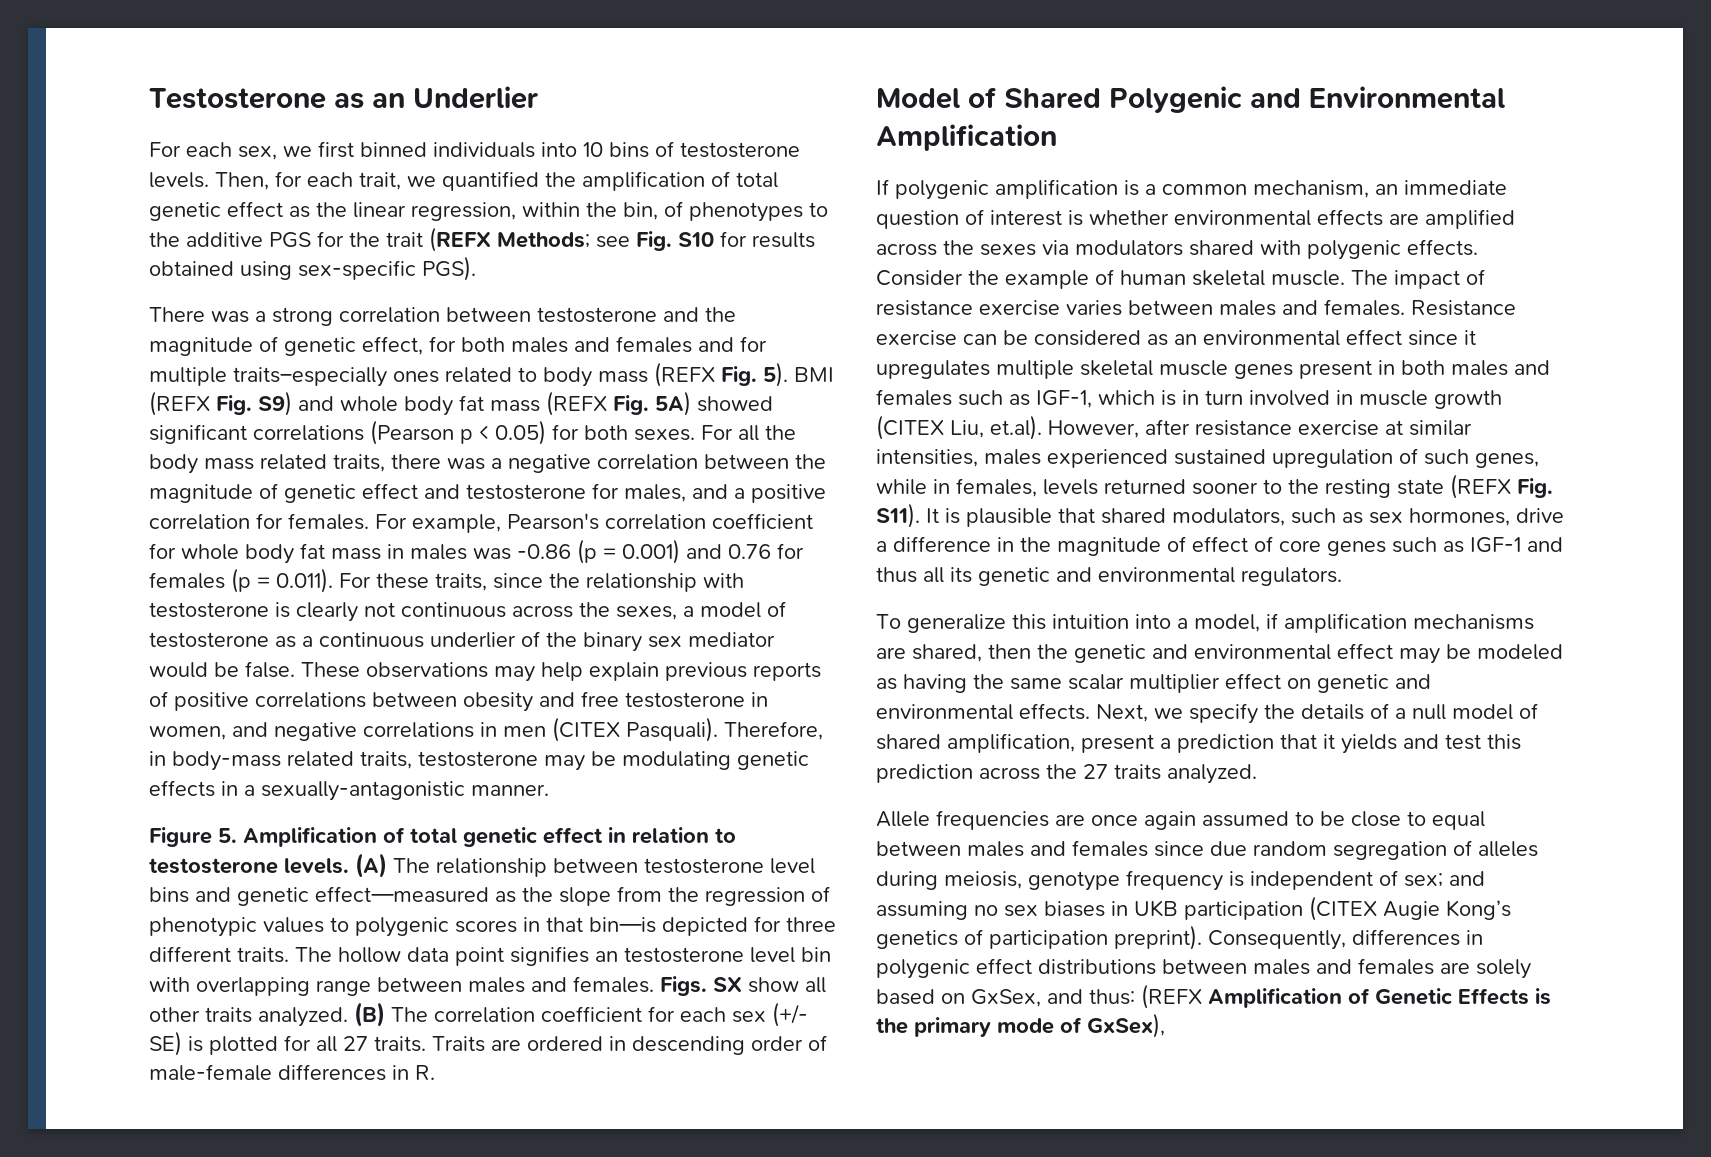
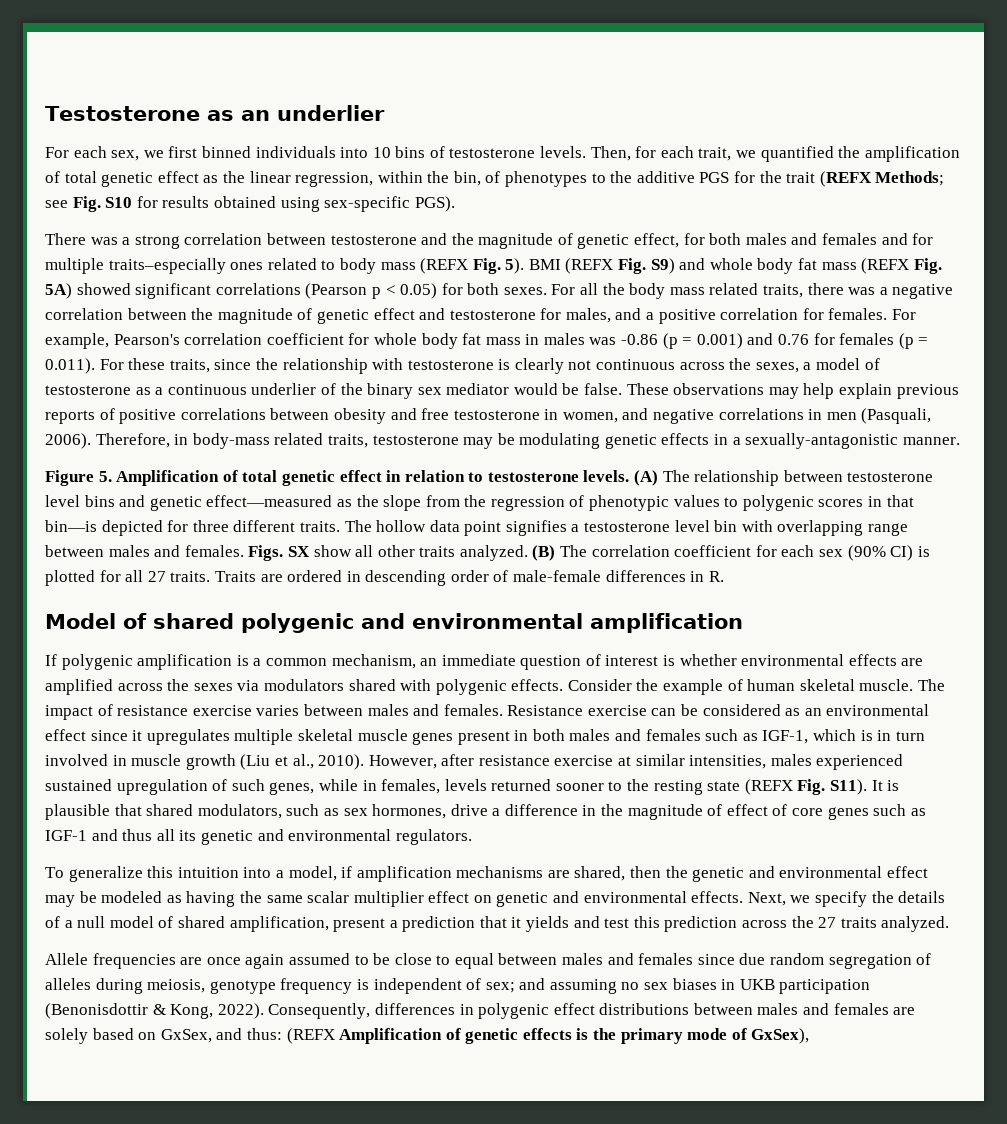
- Testosterone as an Underlier
+ Testosterone as an underlier
- These observations may help explain previous reports of positive correlations between obesity and free testosterone in women, and negative correlations in men (CITEX Pasquali).
+ These observations may help explain previous reports of positive correlations between obesity and free testosterone in women, and negative correlations in men (Pasquali, 2006).
- The hollow data point signifies an testosterone level bin with overlapping range between males and females.
+ The hollow data point signifies a testosterone level bin with overlapping range between males and females.
- (B) The correlation coefficient for each sex (+/- SE) is plotted for all 27 traits.
+ (B) The correlation coefficient for each sex (90% CI) is plotted for all 27 traits.
- Model of Shared Polygenic and Environmental Amplification
+ Model of shared polygenic and environmental amplification
- Resistance exercise can be considered as an environmental effect since it upregulates multiple skeletal muscle genes present in both males and females such as IGF-1, which is in turn involved in muscle growth (CITEX Liu, et.al). However, after resistance exercise at similar intensities, males experienced sustained upregulation of such genes, while in females, levels returned sooner to the resting state (REFX Fig. S11).
+ Resistance exercise can be considered as an environmental effect since it upregulates multiple skeletal muscle genes present in both males and females such as IGF-1, which is in turn involved in muscle growth (Liu et al., 2010). However, after resistance exercise at similar intensities, males experienced sustained upregulation of such genes, while in females, levels returned sooner to the resting state (REFX Fig. S11).
- Allele frequencies are once again assumed to be close to equal between males and females since due random segregation of alleles during meiosis, genotype frequency is independent of sex; and assuming no sex biases in UKB participation (CITEX Augie Kong’s genetics of participation preprint).
+ Allele frequencies are once again assumed to be close to equal between males and females since due random segregation of alleles during meiosis, genotype frequency is independent of sex; and assuming no sex biases in UKB participation (Benonisdottir & Kong, 2022).
- Consequently, differences in polygenic effect distributions between males and females are solely based on GxSex, and thus: (REFX Amplification of Genetic Effects is the primary mode of GxSex),
+ Consequently, differences in polygenic effect distributions between males and females are solely based on GxSex, and thus: (REFX Amplification of genetic effects is the primary mode of GxSex),

